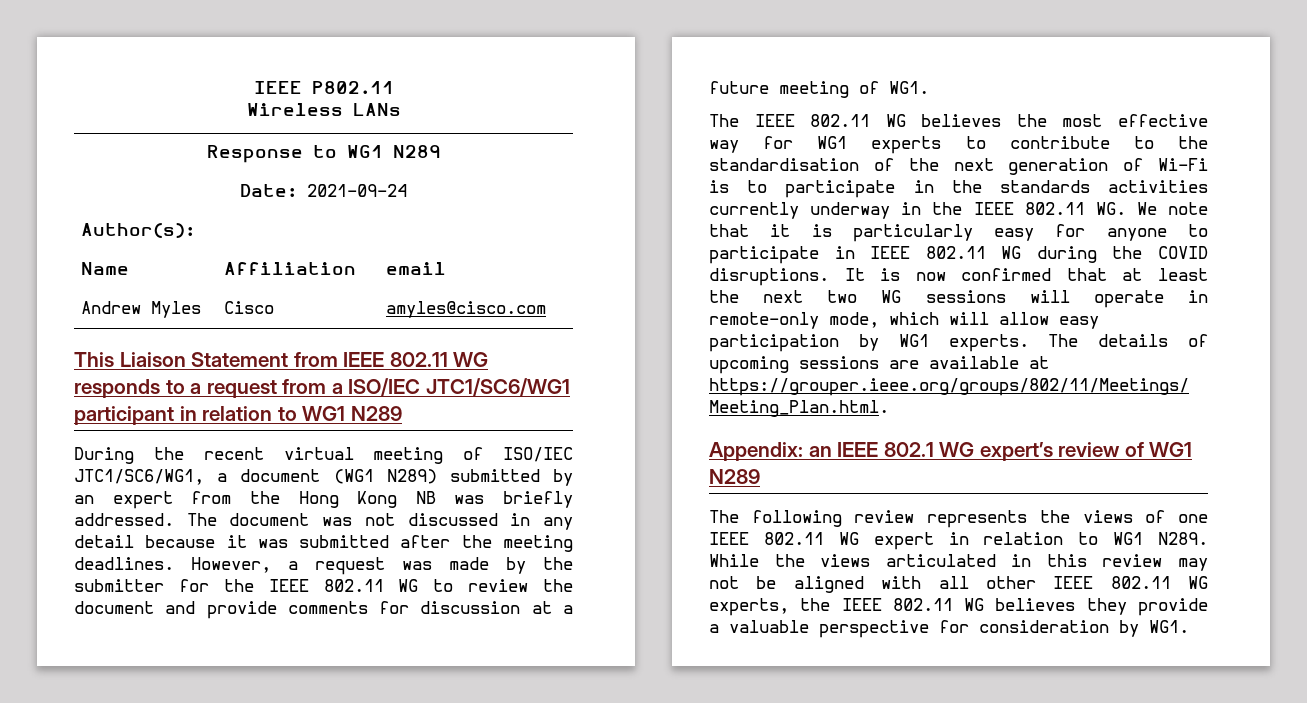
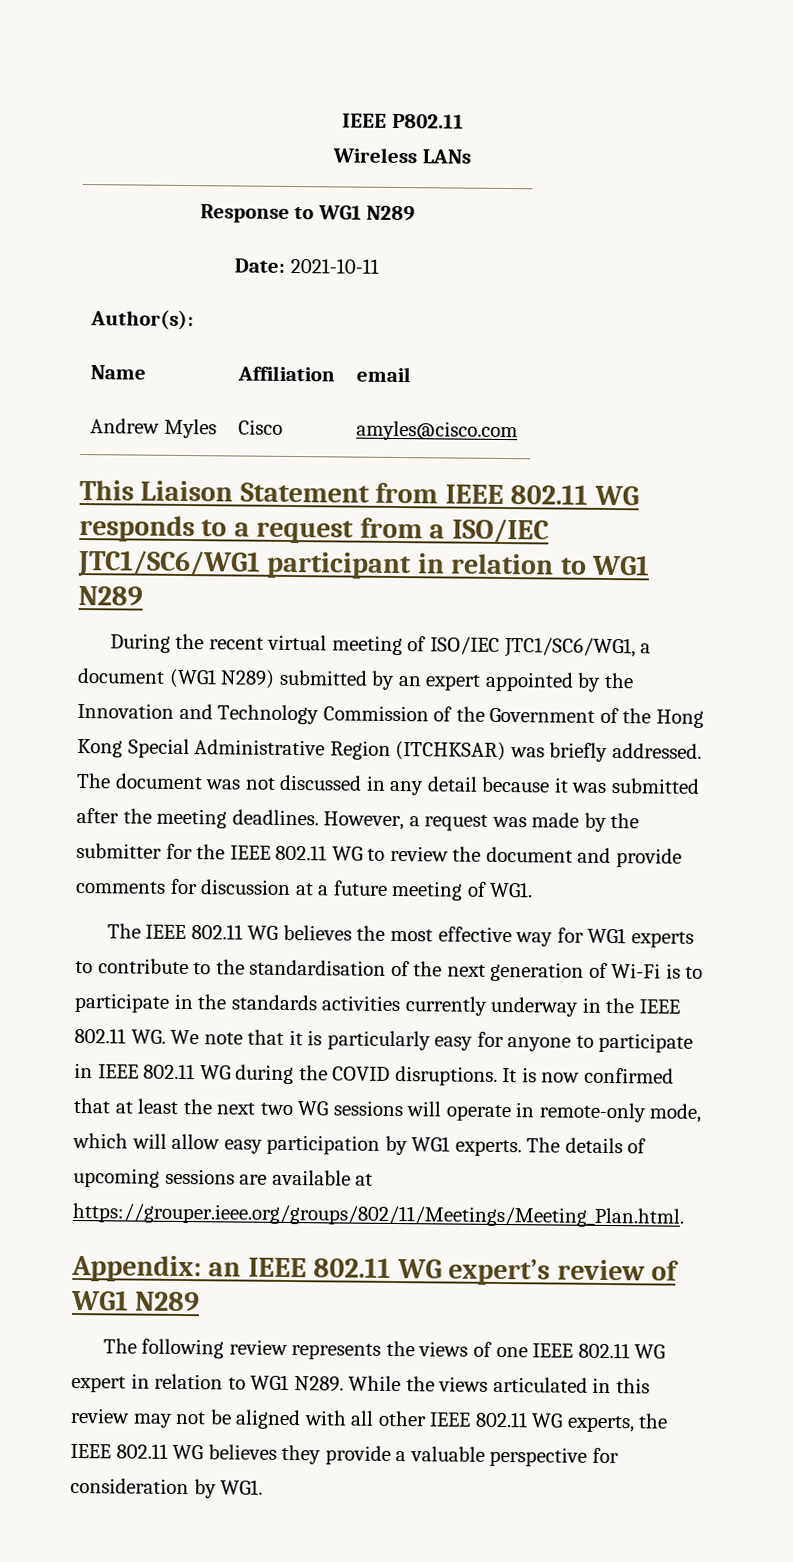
- Date: 2021-09-24
+ Date: 2021-10-11
- During the recent virtual meeting of ISO/IEC JTC1/SC6/WG1, a document (WG1 N289) submitted by an expert from the Hong Kong NB was briefly addressed.
+ During the recent virtual meeting of ISO/IEC JTC1/SC6/WG1, a document (WG1 N289) submitted by an expert appointed by the Innovation and Technology Commission of the Government of the Hong Kong Special Administrative Region (ITCHKSAR) was briefly addressed.
- Appendix: an IEEE 802.1 WG expert’s review of WG1 N289
+ Appendix: an IEEE 802.11 WG expert’s review of WG1 N289

